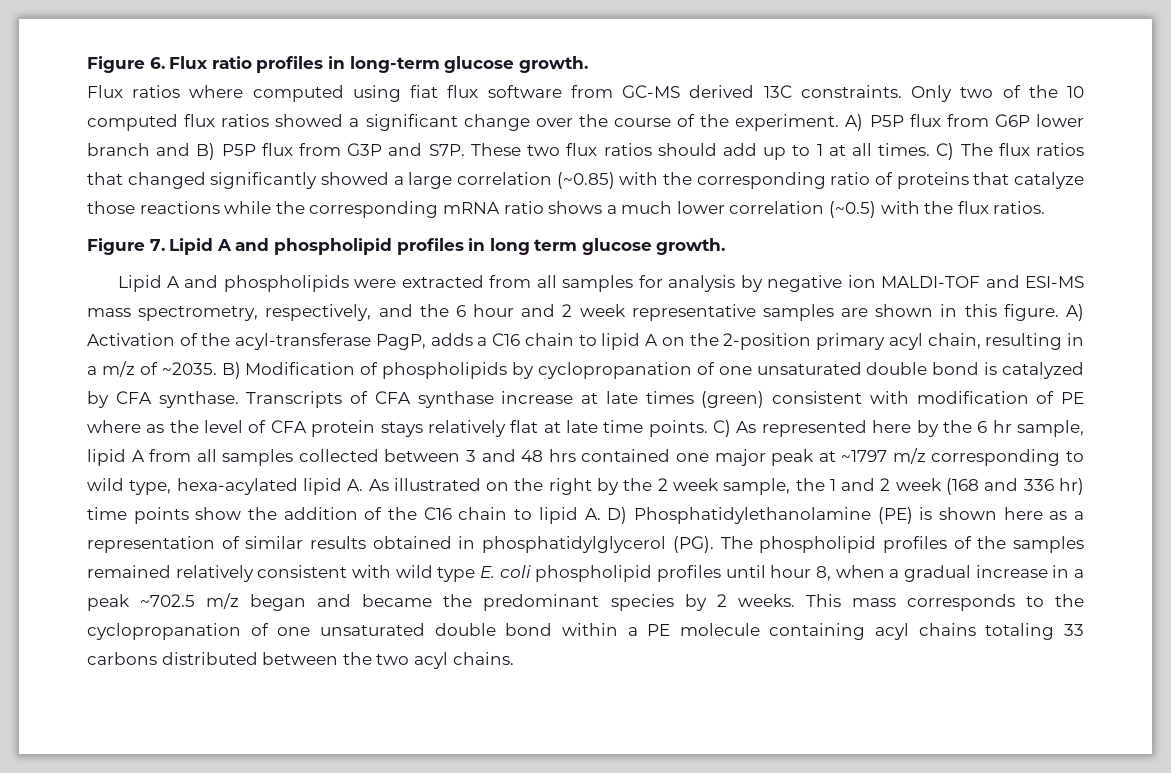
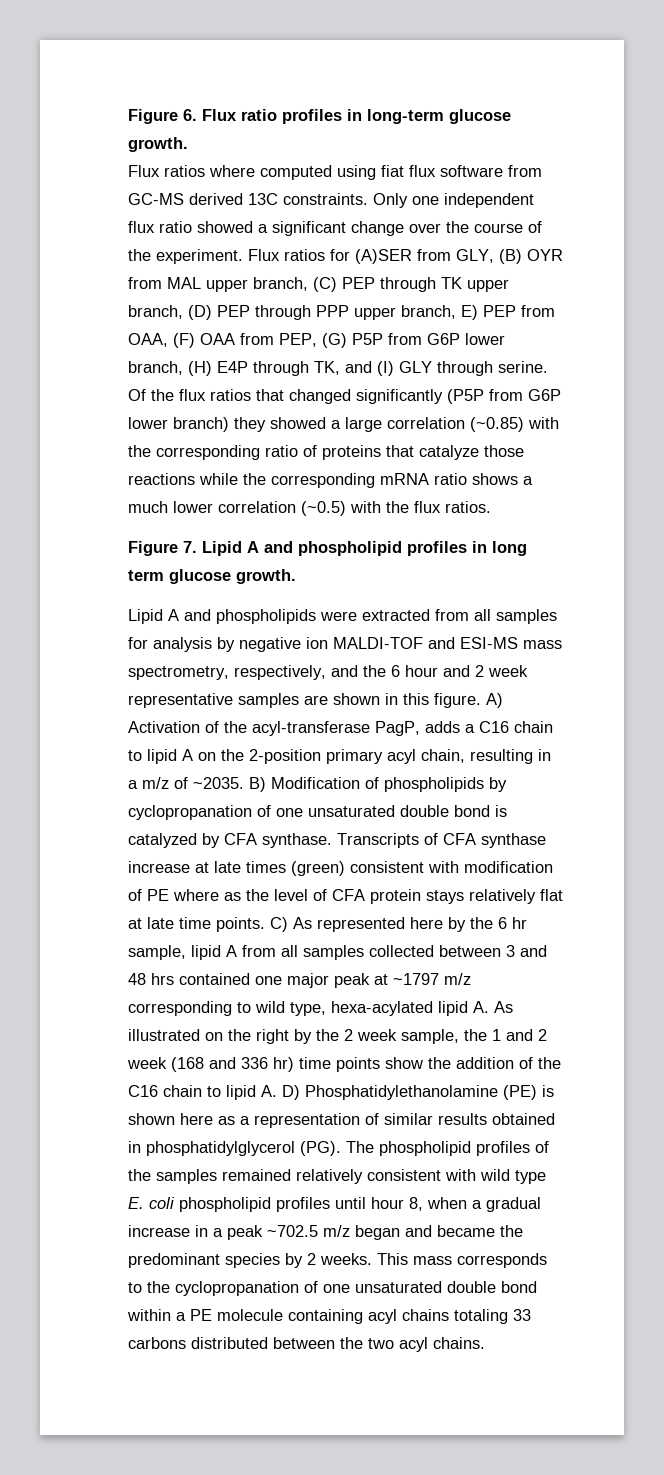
- Only two of the 10 computed flux ratios showed a significant change over the course of the experiment.
+ Only one independent flux ratio showed a significant change over the course of the experiment.
- A) P5P flux from G6P lower branch and B) P5P flux from G3P and S7P. These two flux ratios should add up to 1 at all times. C) The flux ratios that changed significantly showed a large correlation (~0.85) with the corresponding ratio of proteins that catalyze those reactions while the corresponding mRNA ratio shows a much lower correlation (~0.5) with the flux ratios.
+ Flux ratios for (A)SER from GLY, (B) OYR from MAL upper branch, (C) PEP through TK upper branch, (D) PEP through PPP upper branch, E) PEP from OAA, (F) OAA from PEP, (G) P5P from G6P lower branch, (H) E4P through TK, and (I) GLY through serine. Of the flux ratios that changed significantly (P5P from G6P lower branch) they showed a large correlation (~0.85) with the corresponding ratio of proteins that catalyze those reactions while the corresponding mRNA ratio shows a much lower correlation (~0.5) with the flux ratios.

